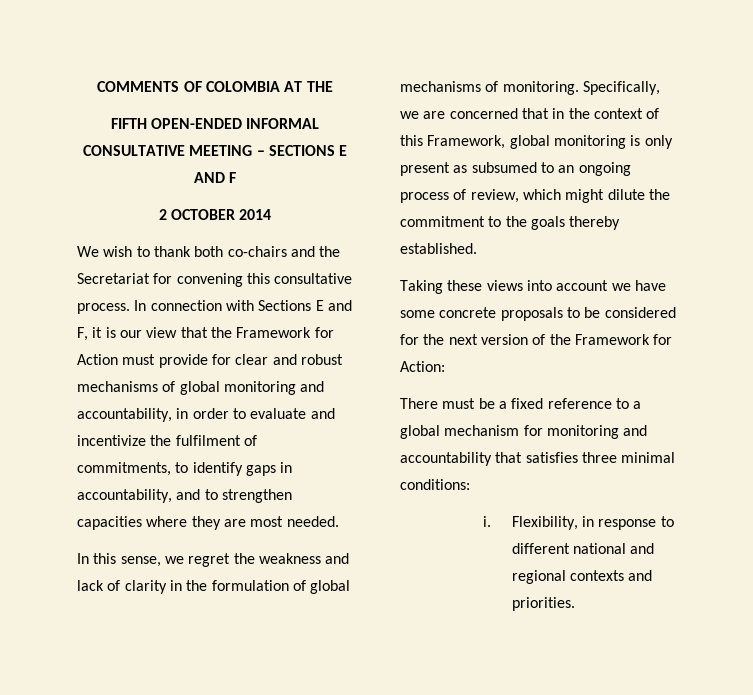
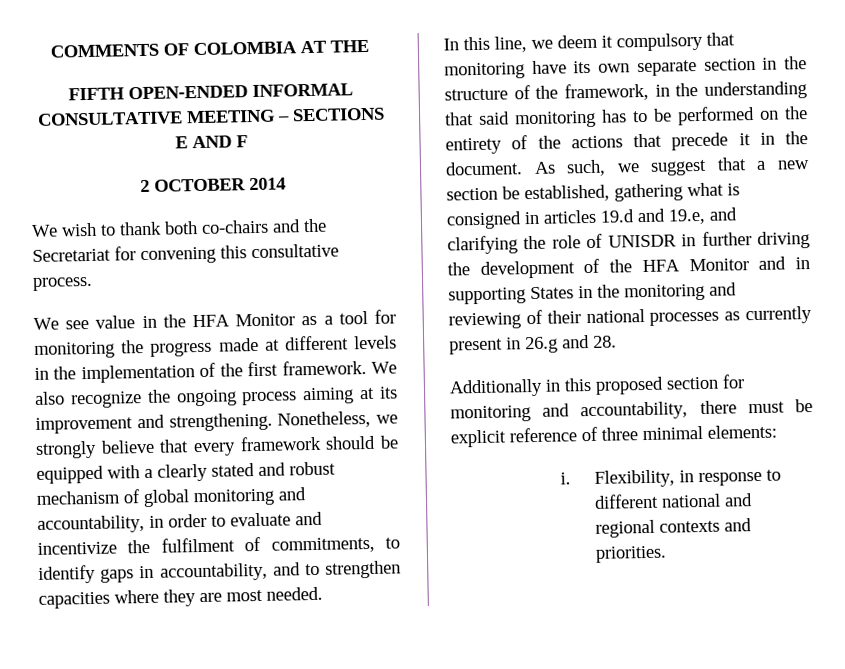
- We wish to thank both co-chairs and the Secretariat for convening this consultative process. In connection with Sections E and F, it is our view that the Framework for Action must provide for clear and robust mechanisms of global monitoring and accountability, in order to evaluate and incentivize the fulfilment of commitments, to identify gaps in accountability, and to strengthen capacities where they are most needed.
+ We wish to thank both co-chairs and the Secretariat for convening this consultative process.
+ We see value in the HFA Monitor as a tool for monitoring the progress made at different levels in the implementation of the first framework. We also recognize the ongoing process aiming at its improvement and strengthening. Nonetheless, we strongly believe that every framework should be equipped with a clearly stated and robust mechanism of global monitoring and accountability, in order to evaluate and incentivize the fulfilment of commitments, to identify gaps in accountability, and to strengthen capacities where they are most needed.
- In this sense, we regret the weakness and lack of clarity in the formulation of global mechanisms of monitoring. Specifically, we are concerned that in the context of this Framework, global monitoring is only present as subsumed to an ongoing process of review, which might dilute the commitment to the goals thereby established.
- Taking these views into account we have some concrete proposals to be considered for the next version of the Framework for Action:
- There must be a fixed reference to a global mechanism for monitoring and accountability that satisfies three minimal conditions:
+ In this line, we deem it compulsory that monitoring have its own separate section in the structure of the framework, in the understanding that said monitoring has to be performed on the entirety of the actions that precede it in the document. As such, we suggest that a new section be established, gathering what is consigned in articles 19.d and 19.e, and clarifying the role of UNISDR in further driving the development of the HFA Monitor and in supporting States in the monitoring and reviewing of their national processes as currently present in 26.g and 28.
+ Additionally in this proposed section for monitoring and accountability, there must be explicit reference of three minimal elements:

